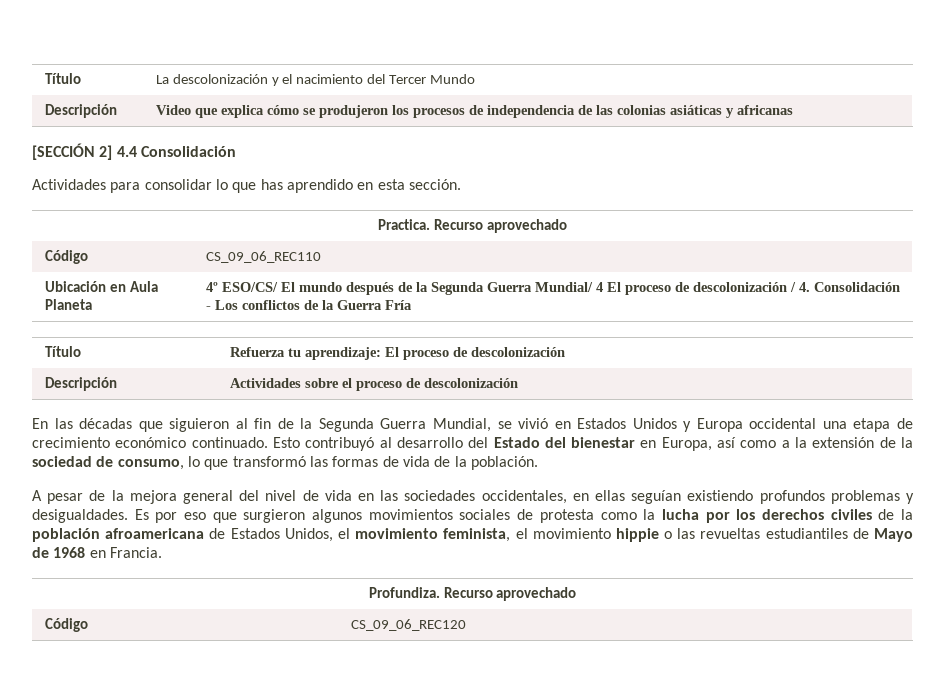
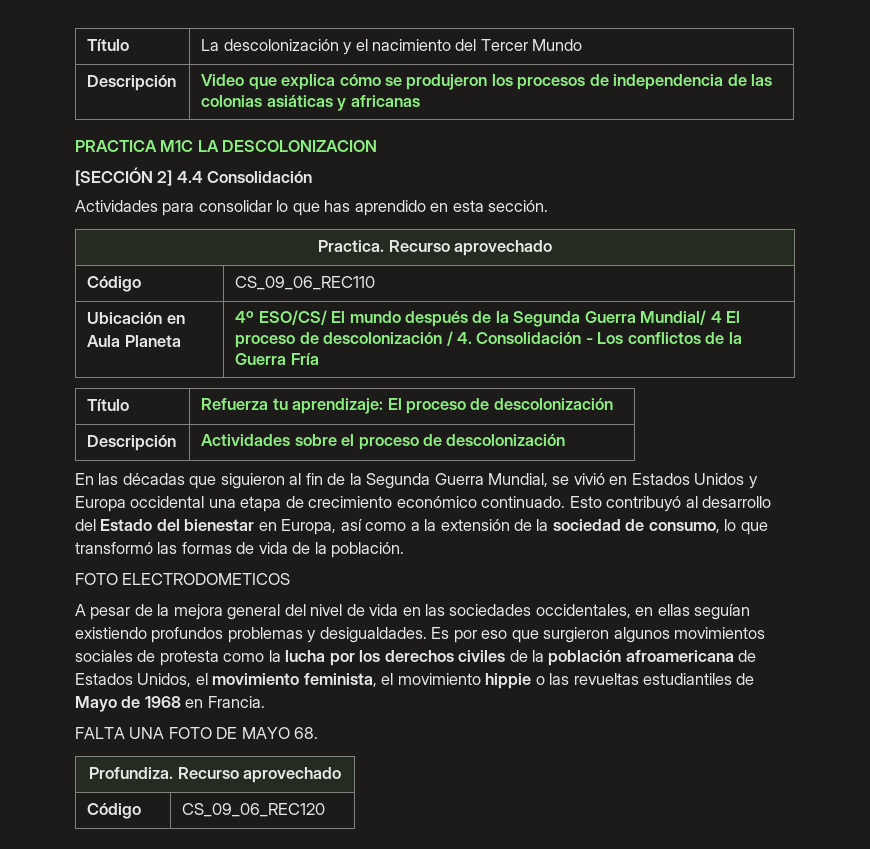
+ PRACTICA M1C LA DESCOLONIZACION
+ FOTO ELECTRODOMETICOS
+ FALTA UNA FOTO DE MAYO 68.

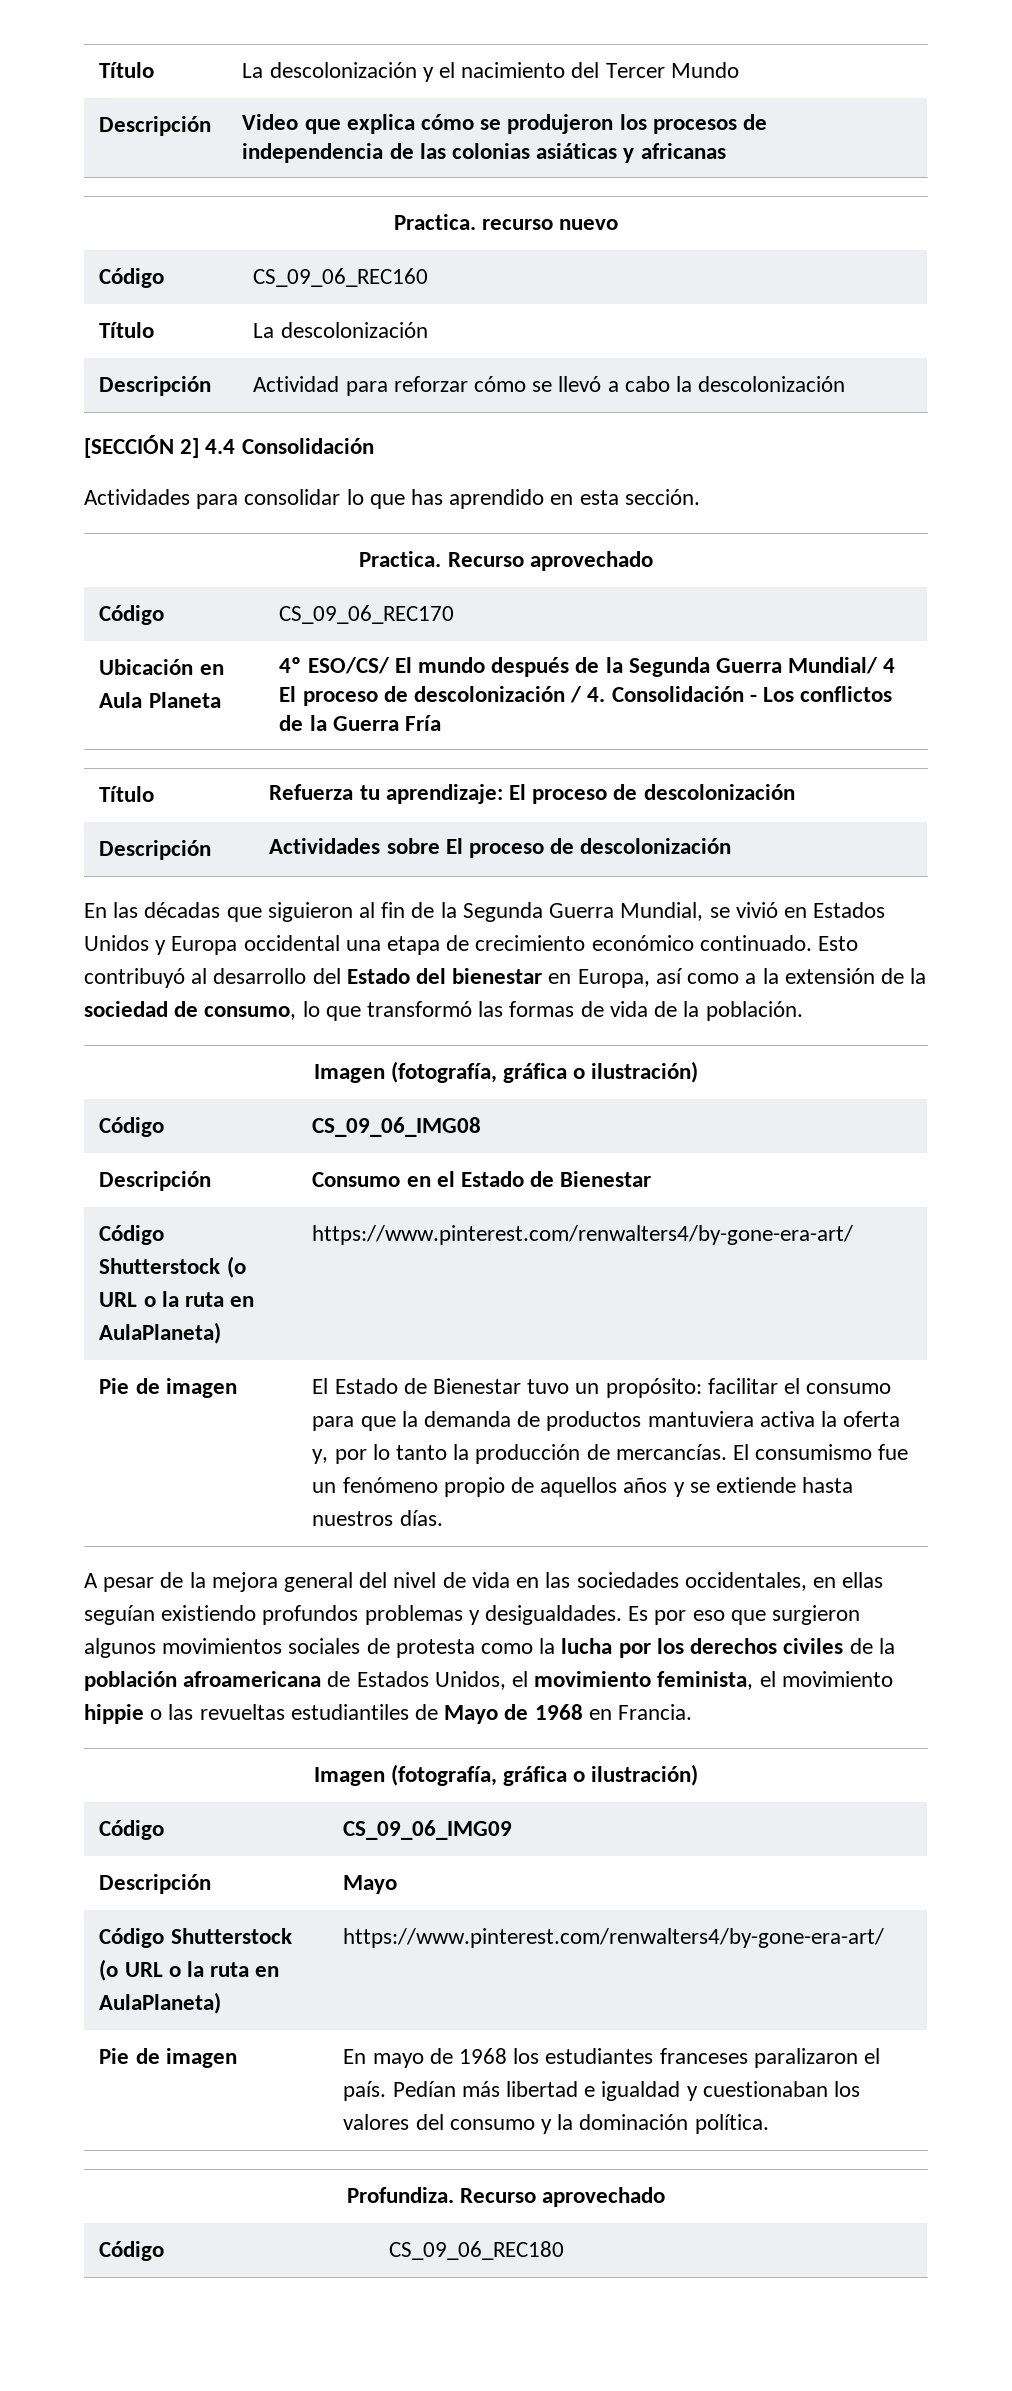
- PRACTICA M1C LA DESCOLONIZACION
+ Practica. recurso nuevo
+ Código | CS_09_06_REC160
+ Título | La descolonización
+ Descripción | Actividad para reforzar cómo se llevó a cabo la descolonización
- Código | CS_09_06_REC110
+ Código | CS_09_06_REC170
- Descripción | Actividades sobre el proceso de descolonización
+ Descripción | Actividades sobre El proceso de descolonización
  Esto contribuyó al desarrollo del Estado del bienestar en Europa, así como a la extensión de la sociedad de consumo, lo que transformó las formas de vida de la población.
- FOTO ELECTRODOMETICOS
+ Imagen (fotografía, gráfica o ilustración)
+ Código | CS_09_06_IMG08
+ Descripción | Consumo en el Estado de Bienestar
+ Código Shutterstock (o URL o la ruta en AulaPlaneta) | https://www.pinterest.com/renwalters4/by-gone-era-art/
+ Pie de imagen | El Estado de Bienestar tuvo un propósito: facilitar el consumo para que la demanda de productos mantuviera activa la oferta y, por lo tanto la producción de mercancías. El consumismo fue un fenómeno propio de aquellos años y se extiende hasta nuestros días.
  Es por eso que surgieron algunos movimientos sociales de protesta como la lucha por los derechos civiles de la población afroamericana de Estados Unidos, el movimiento feminista, el movimiento hippie o las revueltas estudiantiles de Mayo de 1968 en Francia.
- FALTA UNA FOTO DE MAYO 68.
+ Imagen (fotografía, gráfica o ilustración)
+ Código | CS_09_06_IMG09
+ Descripción | Mayo
+ Código Shutterstock (o URL o la ruta en AulaPlaneta) | https://www.pinterest.com/renwalters4/by-gone-era-art/
+ Pie de imagen | En mayo de 1968 los estudiantes franceses paralizaron el país. Pedían más libertad e igualdad y cuestionaban los valores del consumo y la dominación política.
- Código | CS_09_06_REC120
+ Código | CS_09_06_REC180

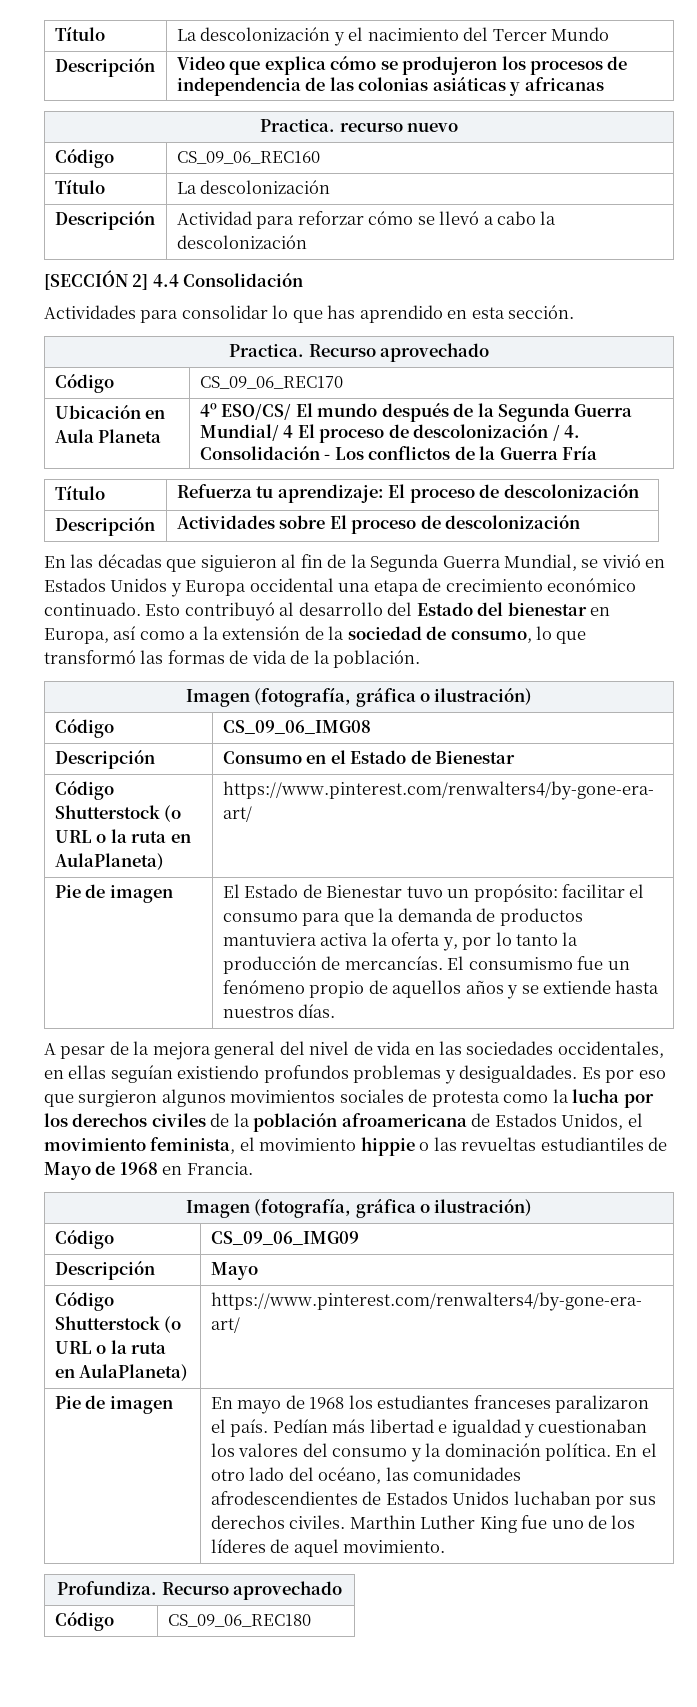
+ En el otro lado del océano, las comunidades afrodescendientes de Estados Unidos luchaban por sus derechos civiles. Marthin Luther King fue uno de los líderes de aquel movimiento.

